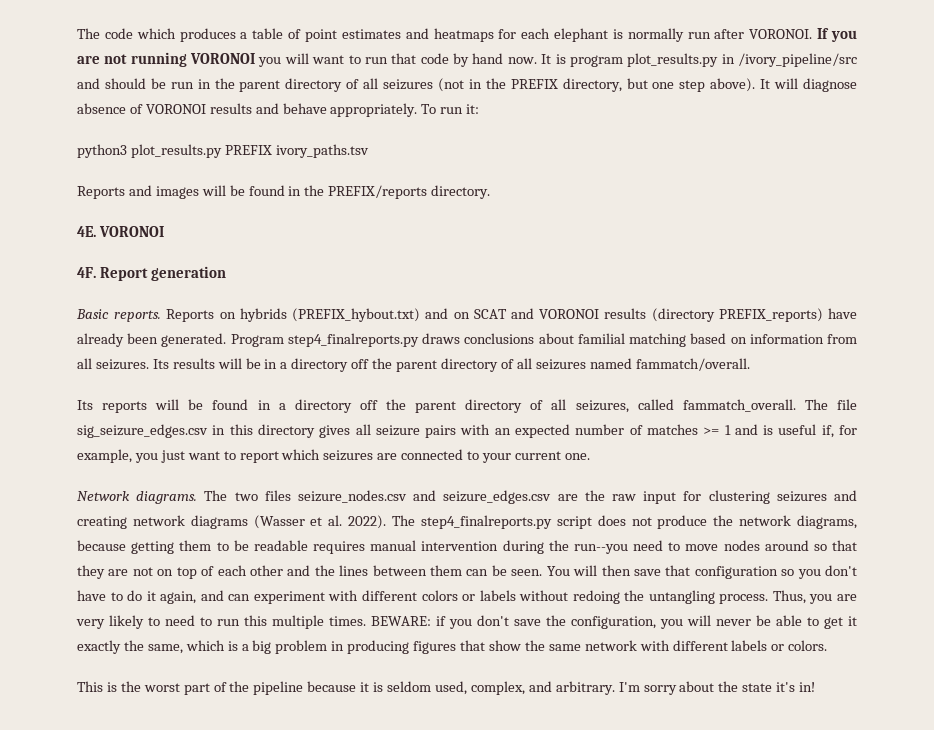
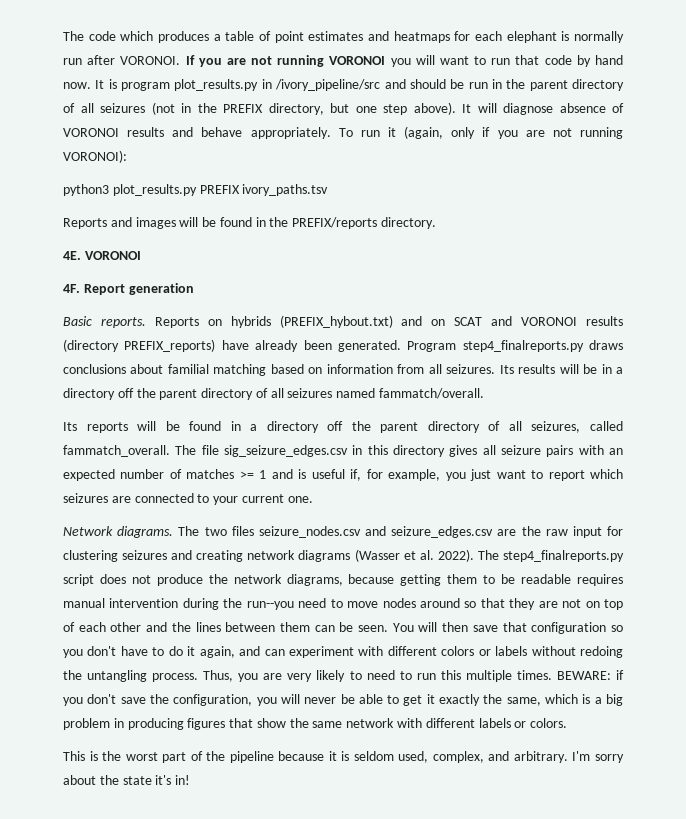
- To run it:
+ To run it (again, only if you are not running VORONOI):

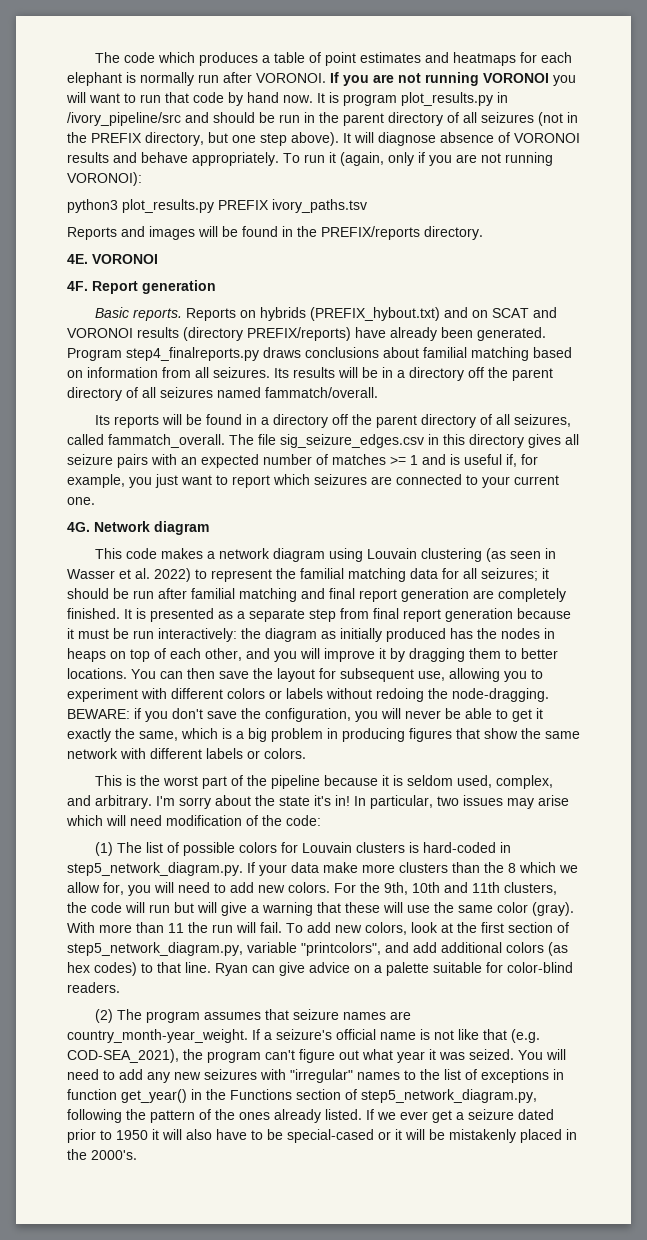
- Reports on hybrids (PREFIX_hybout.txt) and on SCAT and VORONOI results (directory PREFIX_reports) have already been generated.
+ Reports on hybrids (PREFIX_hybout.txt) and on SCAT and VORONOI results (directory PREFIX/reports) have already been generated.
- Network diagrams. The two files seizure_nodes.csv and seizure_edges.csv are the raw input for clustering seizures and creating network diagrams (Wasser et al. 2022). The step4_finalreports.py script does not produce the network diagrams, because getting them to be readable requires manual intervention during the run--you need to move nodes around so that they are not on top of each other and the lines between them can be seen. You will then save that configuration so you don't have to do it again, and can experiment with different colors or labels without redoing the untangling process. Thus, you are very likely to need to run this multiple times.
+ 4G. Network diagram
+ This code makes a network diagram using Louvain clustering (as seen in Wasser et al. 2022) to represent the familial matching data for all seizures; it should be run after familial matching and final report generation are completely finished. It is presented as a separate step from final report generation because it must be run interactively: the diagram as initially produced has the nodes in heaps on top of each other, and you will improve it by dragging them to better locations. You can then save the layout for subsequent use, allowing you to experiment with different colors or labels without redoing the node-dragging.
+ In particular, two issues may arise which will need modification of the code:
+ (1) The list of possible colors for Louvain clusters is hard-coded in step5_network_diagram.py. If your data make more clusters than the 8 which we allow for, you will need to add new colors. For the 9th, 10th and 11th clusters, the code will run but will give a warning that these will use the same color (gray). With more than 11 the run will fail. To add new colors, look at the first section of step5_network_diagram.py, variable "printcolors", and add additional colors (as hex codes) to that line. Ryan can give advice on a palette suitable for color-blind readers.
+ (2) The program assumes that seizure names are country_month-year_weight. If a seizure's official name is not like that (e.g. COD-SEA_2021), the program can't figure out what year it was seized. You will need to add any new seizures with "irregular" names to the list of exceptions in function get_year() in the Functions section of step5_network_diagram.py, following the pattern of the ones already listed. If we ever get a seizure dated prior to 1950 it will also have to be special-cased or it will be mistakenly placed in the 2000's.

